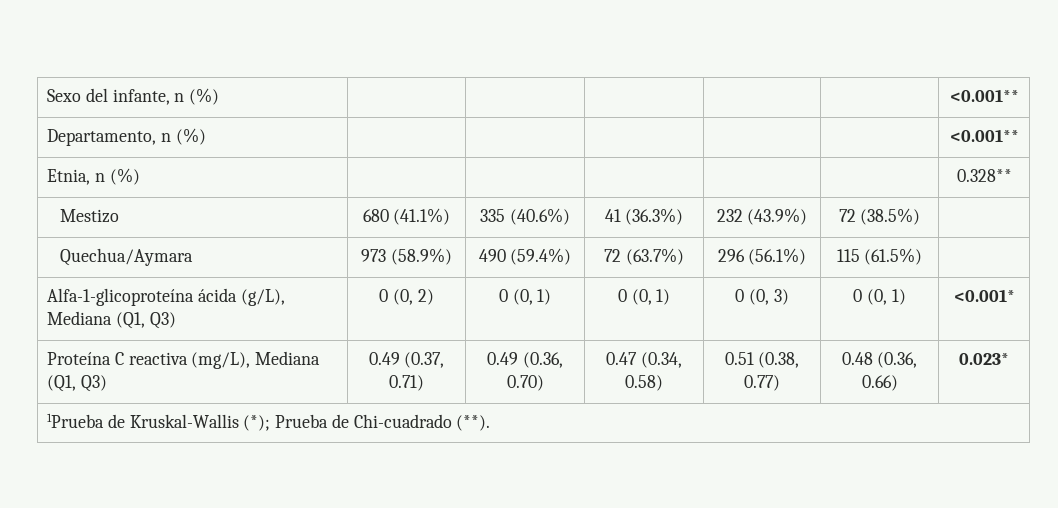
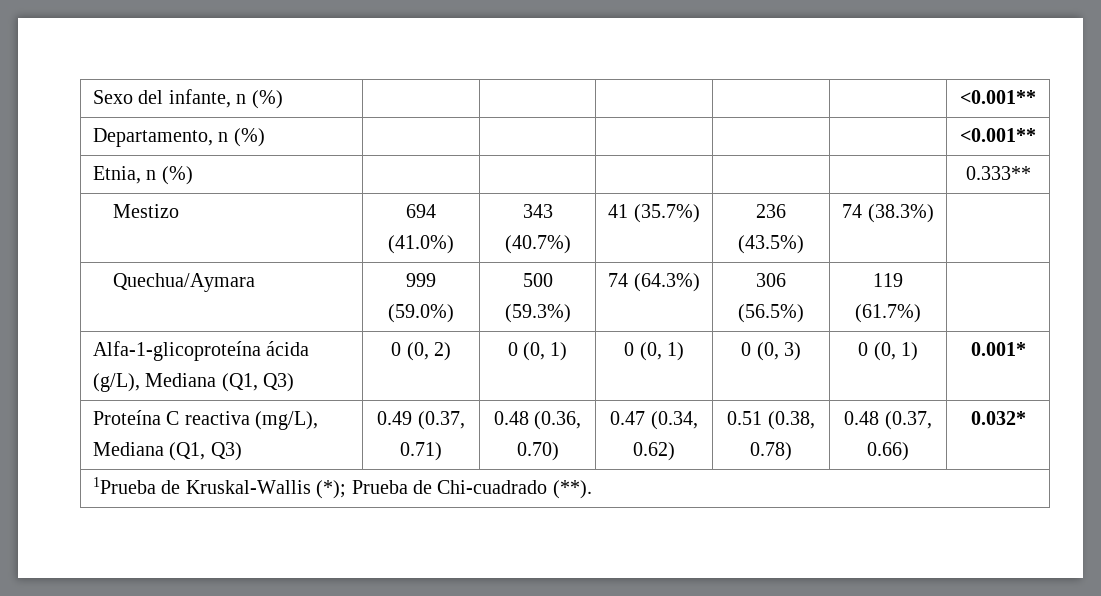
- Etnia, n (%) | | | | | | 0.328**
+ Etnia, n (%) | | | | | | 0.333**
- Mestizo | 680 (41.1%) | 335 (40.6%) | 41 (36.3%) | 232 (43.9%) | 72 (38.5%) |
- Quechua/Aymara | 973 (58.9%) | 490 (59.4%) | 72 (63.7%) | 296 (56.1%) | 115 (61.5%) |
+ Mestizo | 694 (41.0%) | 343 (40.7%) | 41 (35.7%) | 236 (43.5%) | 74 (38.3%) |
+ Quechua/Aymara | 999 (59.0%) | 500 (59.3%) | 74 (64.3%) | 306 (56.5%) | 119 (61.7%) |
- Alfa-1-glicoproteína ácida (g/L), Mediana (Q1, Q3) | 0 (0, 2) | 0 (0, 1) | 0 (0, 1) | 0 (0, 3) | 0 (0, 1) | <0.001*
+ Alfa-1-glicoproteína ácida (g/L), Mediana (Q1, Q3) | 0 (0, 2) | 0 (0, 1) | 0 (0, 1) | 0 (0, 3) | 0 (0, 1) | 0.001*
- Proteína C reactiva (mg/L), Mediana (Q1, Q3) | 0.49 (0.37, 0.71) | 0.49 (0.36, 0.70) | 0.47 (0.34, 0.58) | 0.51 (0.38, 0.77) | 0.48 (0.36, 0.66) | 0.023*
+ Proteína C reactiva (mg/L), Mediana (Q1, Q3) | 0.49 (0.37, 0.71) | 0.48 (0.36, 0.70) | 0.47 (0.34, 0.62) | 0.51 (0.38, 0.78) | 0.48 (0.37, 0.66) | 0.032*

